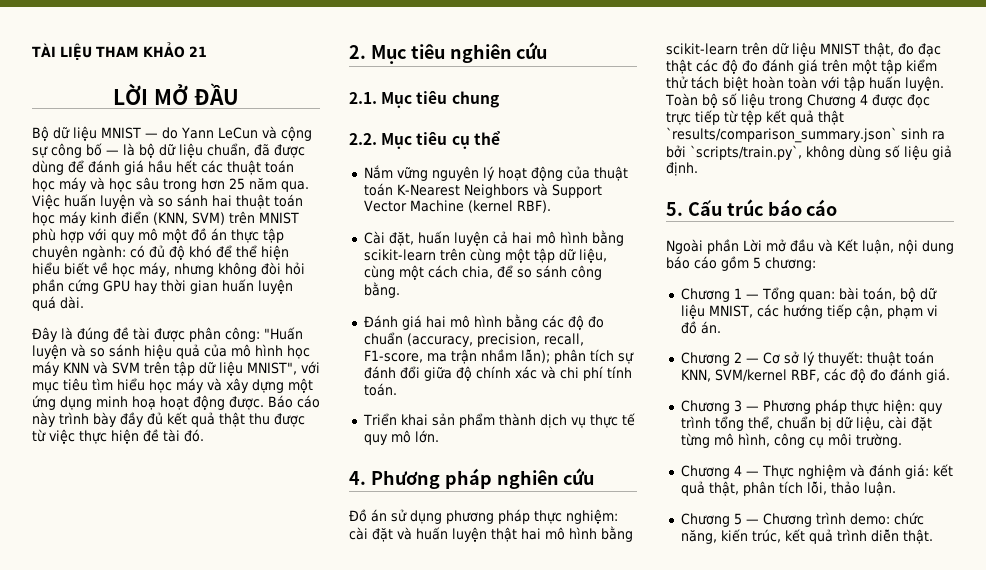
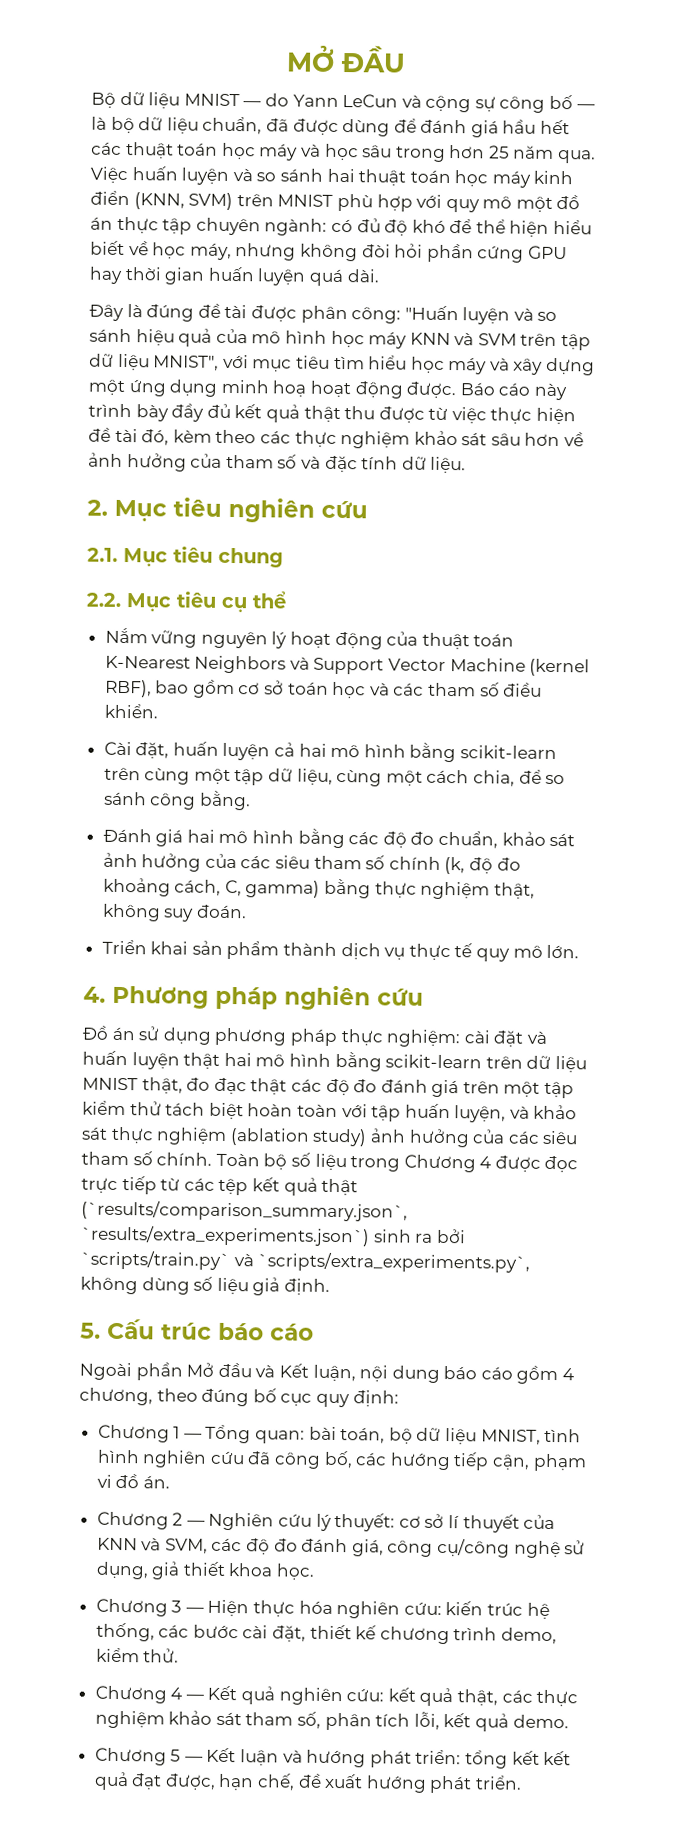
- TÀI LIỆU THAM KHẢO 21
- LỜI MỞ ĐẦU
+ MỞ ĐẦU
- Báo cáo này trình bày đầy đủ kết quả thật thu được từ việc thực hiện đề tài đó.
+ Báo cáo này trình bày đầy đủ kết quả thật thu được từ việc thực hiện đề tài đó, kèm theo các thực nghiệm khảo sát sâu hơn về ảnh hưởng của tham số và đặc tính dữ liệu.
- Nắm vững nguyên lý hoạt động của thuật toán K-Nearest Neighbors và Support Vector Machine (kernel RBF).
+ Nắm vững nguyên lý hoạt động của thuật toán K-Nearest Neighbors và Support Vector Machine (kernel RBF), bao gồm cơ sở toán học và các tham số điều khiển.
- Đánh giá hai mô hình bằng các độ đo chuẩn (accuracy, precision, recall, F1-score, ma trận nhầm lẫn); phân tích sự đánh đổi giữa độ chính xác và chi phí tính toán.
+ Đánh giá hai mô hình bằng các độ đo chuẩn, khảo sát ảnh hưởng của các siêu tham số chính (k, độ đo khoảng cách, C, gamma) bằng thực nghiệm thật, không suy đoán.
- Đồ án sử dụng phương pháp thực nghiệm: cài đặt và huấn luyện thật hai mô hình bằng scikit-learn trên dữ liệu MNIST thật, đo đạc thật các độ đo đánh giá trên một tập kiểm thử tách biệt hoàn toàn với tập huấn luyện.
+ Đồ án sử dụng phương pháp thực nghiệm: cài đặt và huấn luyện thật hai mô hình bằng scikit-learn trên dữ liệu MNIST thật, đo đạc thật các độ đo đánh giá trên một tập kiểm thử tách biệt hoàn toàn với tập huấn luyện, và khảo sát thực nghiệm (ablation study) ảnh hưởng của các siêu tham số chính.
- Toàn bộ số liệu trong Chương 4 được đọc trực tiếp từ tệp kết quả thật `results/comparison_summary.json` sinh ra bởi `scripts/train.py`, không dùng số liệu giả định.
+ Toàn bộ số liệu trong Chương 4 được đọc trực tiếp từ các tệp kết quả thật (`results/comparison_summary.json`, `results/extra_experiments.json`) sinh ra bởi `scripts/train.py` và `scripts/extra_experiments.py`, không dùng số liệu giả định.
- Ngoài phần Lời mở đầu và Kết luận, nội dung báo cáo gồm 5 chương:
+ Ngoài phần Mở đầu và Kết luận, nội dung báo cáo gồm 4 chương, theo đúng bố cục quy định:
- Chương 1 — Tổng quan: bài toán, bộ dữ liệu MNIST, các hướng tiếp cận, phạm vi đồ án.
+ Chương 1 — Tổng quan: bài toán, bộ dữ liệu MNIST, tình hình nghiên cứu đã công bố, các hướng tiếp cận, phạm vi đồ án.
- Chương 2 — Cơ sở lý thuyết: thuật toán KNN, SVM/kernel RBF, các độ đo đánh giá.
- Chương 3 — Phương pháp thực hiện: quy trình tổng thể, chuẩn bị dữ liệu, cài đặt từng mô hình, công cụ môi trường.
- Chương 4 — Thực nghiệm và đánh giá: kết quả thật, phân tích lỗi, thảo luận.
- Chương 5 — Chương trình demo: chức năng, kiến trúc, kết quả trình diễn thật.
+ Chương 2 — Nghiên cứu lý thuyết: cơ sở lí thuyết của KNN và SVM, các độ đo đánh giá, công cụ/công nghệ sử dụng, giả thiết khoa học.
+ Chương 3 — Hiện thực hóa nghiên cứu: kiến trúc hệ thống, các bước cài đặt, thiết kế chương trình demo, kiểm thử.
+ Chương 4 — Kết quả nghiên cứu: kết quả thật, các thực nghiệm khảo sát tham số, phân tích lỗi, kết quả demo.
+ Chương 5 — Kết luận và hướng phát triển: tổng kết kết quả đạt được, hạn chế, đề xuất hướng phát triển.

